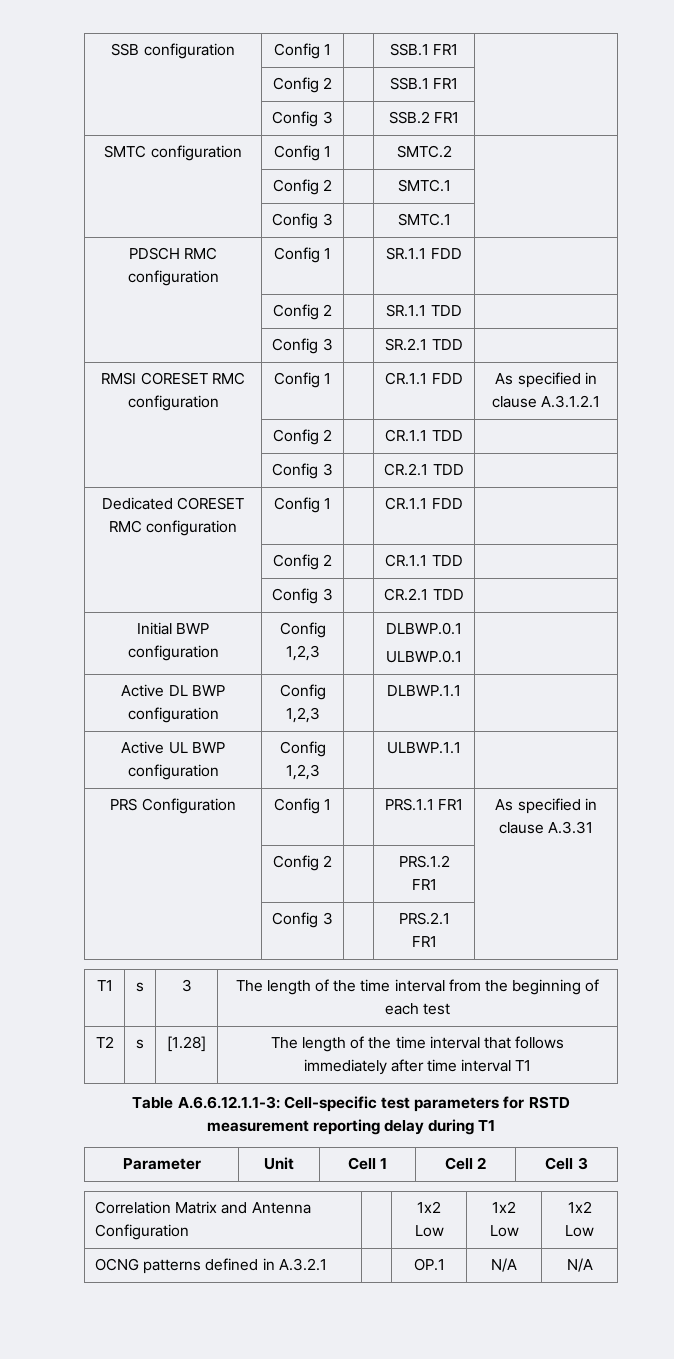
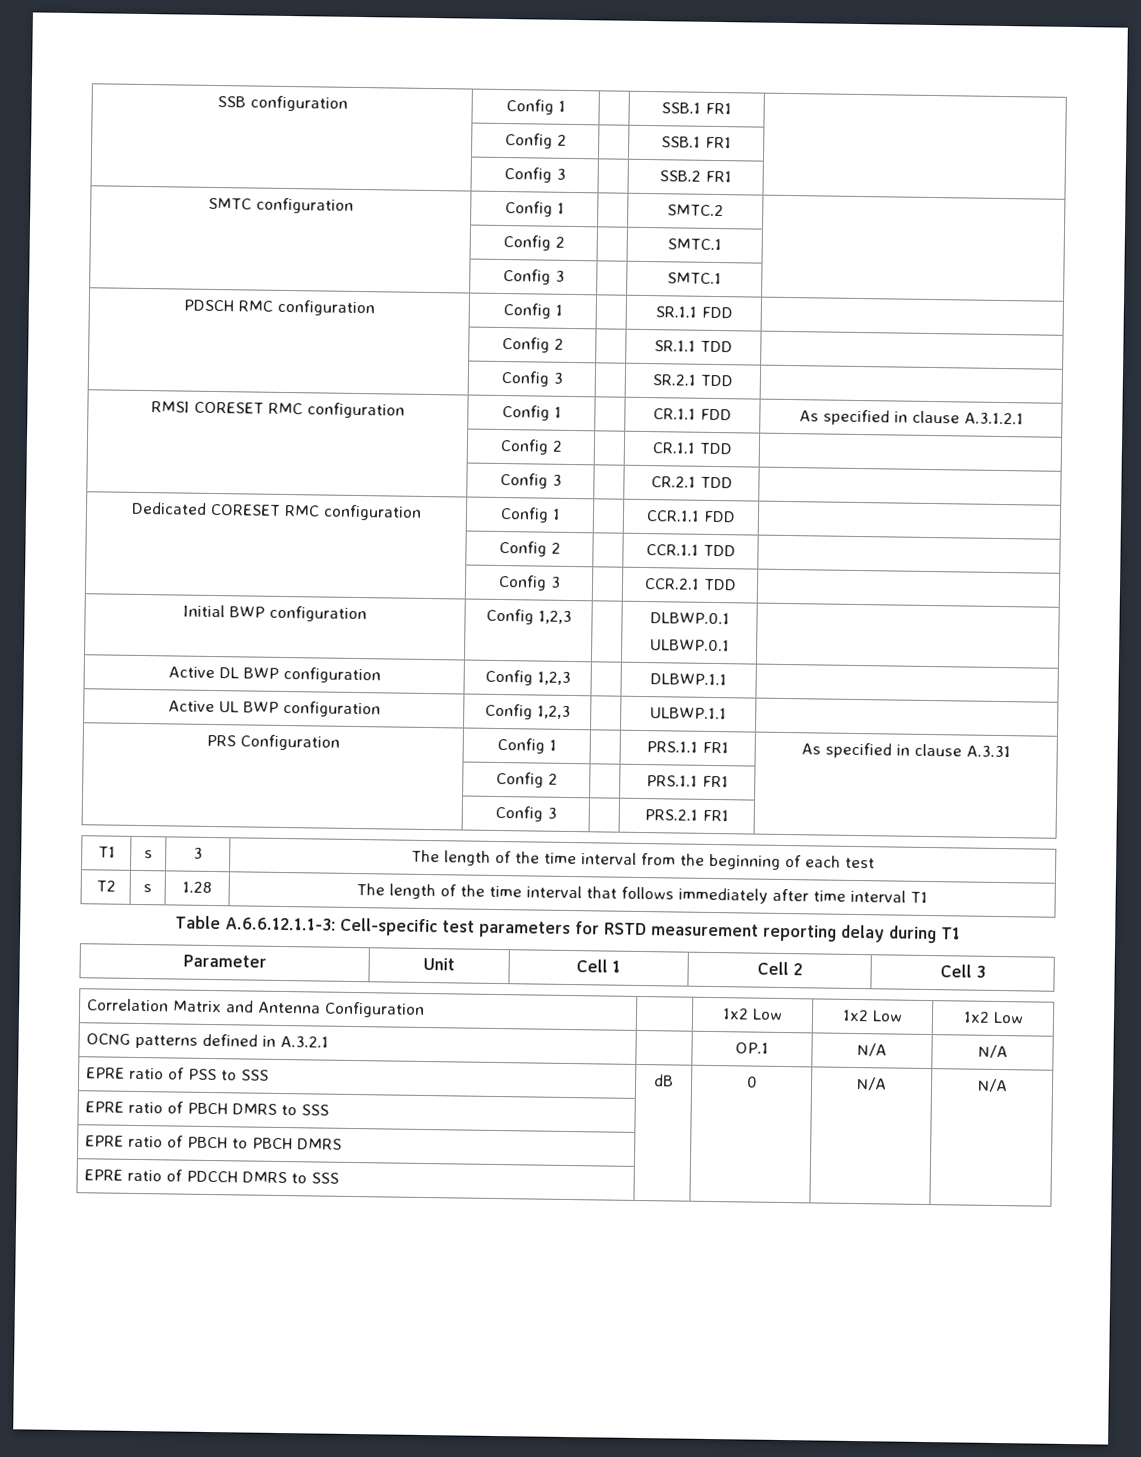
- Dedicated CORESET RMC configuration | Config 1 | | CR.1.1 FDD |
- | Config 2 | | CR.1.1 TDD |
- | Config 3 | | CR.2.1 TDD |
+ Dedicated CORESET RMC configuration | Config 1 | | CCR.1.1 FDD |
+ | Config 2 | | CCR.1.1 TDD |
+ | Config 3 | | CCR.2.1 TDD |
- | Config 2 | | PRS.1.2 FR1 |
+ | Config 2 | | PRS.1.1 FR1 |
- T2 | s | [1.28] | The length of the time interval that follows immediately after time interval T1
+ T2 | s | 1.28 | The length of the time interval that follows immediately after time interval T1
+ EPRE ratio of PSS to SSS | dB | 0 | N/A | N/A
+ EPRE ratio of PBCH DMRS to SSS | | | |
+ EPRE ratio of PBCH to PBCH DMRS | | | |
+ EPRE ratio of PDCCH DMRS to SSS | | | |

